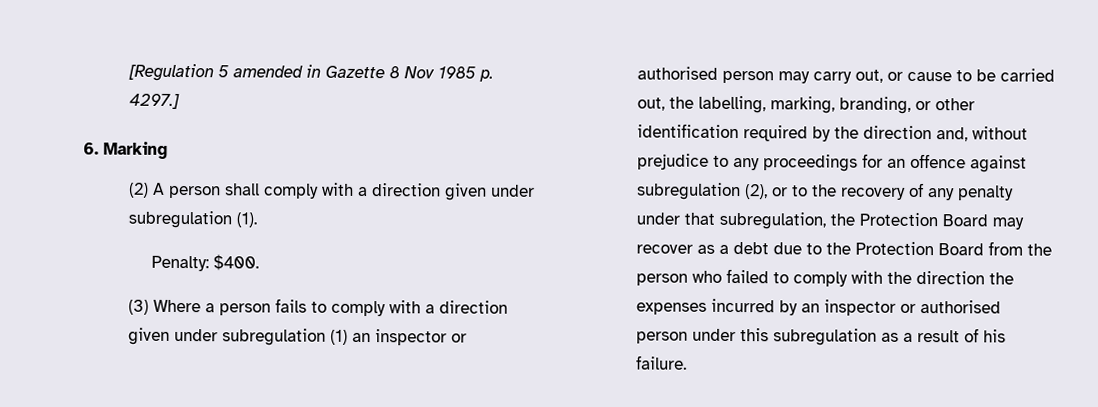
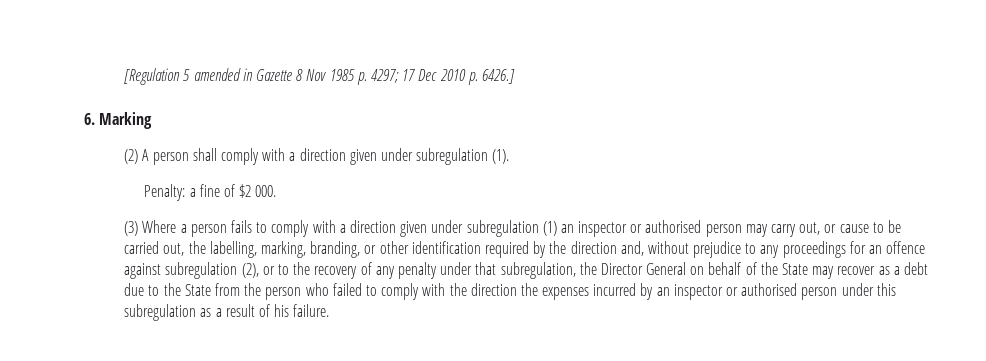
- [Regulation 5 amended in Gazette 8 Nov 1985 p. 4297.]
+ [Regulation 5 amended in Gazette 8 Nov 1985 p. 4297; 17 Dec 2010 p. 6426.]
- Penalty: $400.
+ Penalty: a fine of $2 000.
- (3) Where a person fails to comply with a direction given under subregulation (1) an inspector or authorised person may carry out, or cause to be carried out, the labelling, marking, branding, or other identification required by the direction and, without prejudice to any proceedings for an offence against subregulation (2), or to the recovery of any penalty under that subregulation, the Protection Board may recover as a debt due to the Protection Board from the person who failed to comply with the direction the expenses incurred by an inspector or authorised person under this subregulation as a result of his failure.
+ (3) Where a person fails to comply with a direction given under subregulation (1) an inspector or authorised person may carry out, or cause to be carried out, the labelling, marking, branding, or other identification required by the direction and, without prejudice to any proceedings for an offence against subregulation (2), or to the recovery of any penalty under that subregulation, the Director General on behalf of the State may recover as a debt due to the State from the person who failed to comply with the direction the expenses incurred by an inspector or authorised person under this subregulation as a result of his failure.

